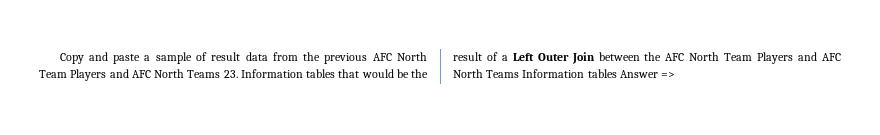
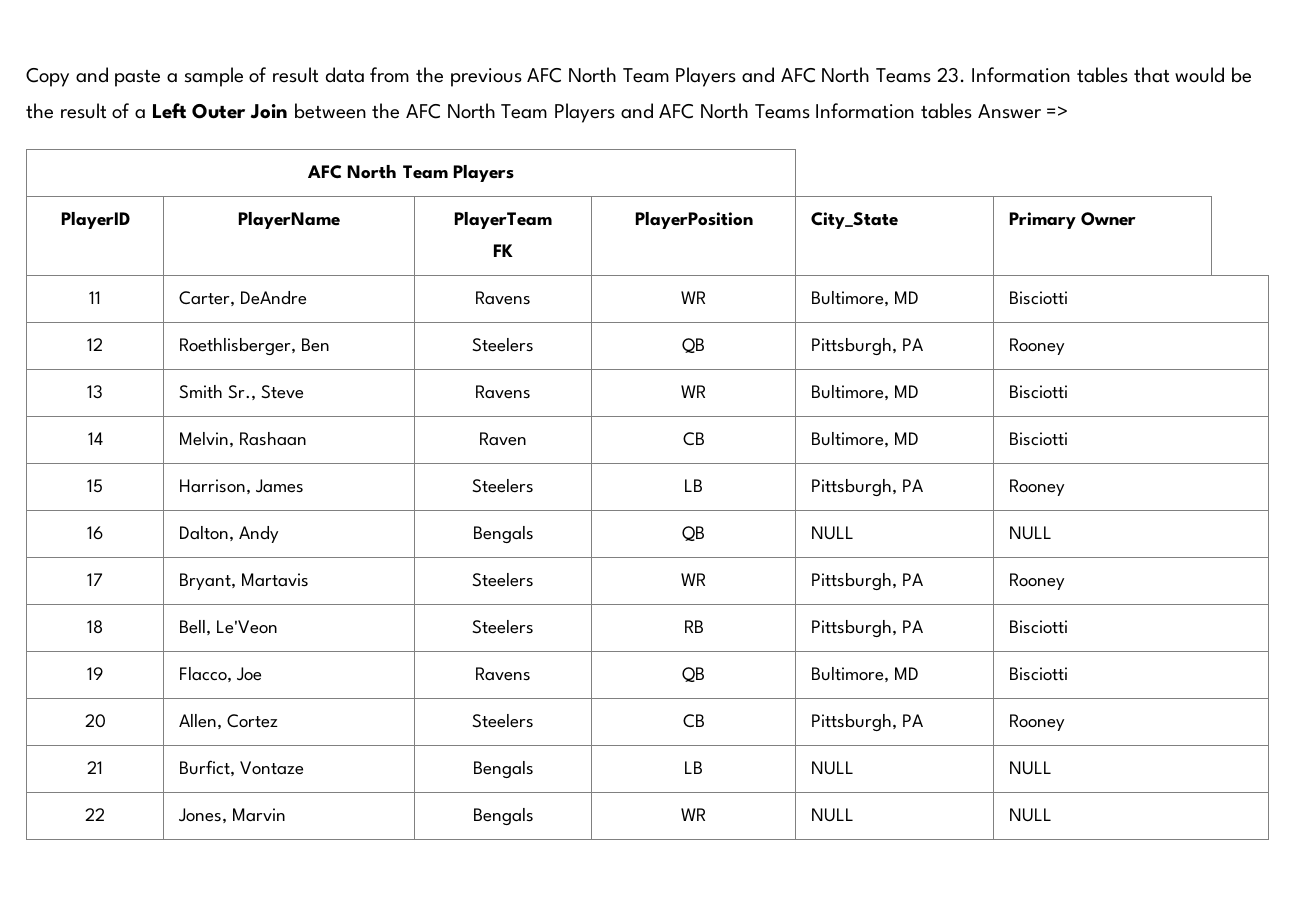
  Copy and paste a sample of result data from the previous AFC North Team Players and AFC North Teams 23. Information tables that would be the result of a Left Outer Join between the AFC North Team Players and AFC North Teams Information tables Answer =>
+ AFC North Team Players
+ PlayerID | PlayerName | PlayerTeam
+ FK | PlayerPosition | City_State | Primary Owner
+ 11 | Carter, DeAndre | Ravens | WR | Bultimore, MD | Bisciotti
+ 12 | Roethlisberger, Ben | Steelers | QB | Pittsburgh, PA | Rooney
+ 13 | Smith Sr., Steve | Ravens | WR | Bultimore, MD | Bisciotti
+ 14 | Melvin, Rashaan | Raven | CB | Bultimore, MD | Bisciotti
+ 15 | Harrison, James | Steelers | LB | Pittsburgh, PA | Rooney
+ 16 | Dalton, Andy | Bengals | QB | NULL | NULL
+ 17 | Bryant, Martavis | Steelers | WR | Pittsburgh, PA | Rooney
+ 18 | Bell, Le'Veon | Steelers | RB | Pittsburgh, PA | Bisciotti
+ 19 | Flacco, Joe | Ravens | QB | Bultimore, MD | Bisciotti
+ 20 | Allen, Cortez | Steelers | CB | Pittsburgh, PA | Rooney
+ 21 | Burfict, Vontaze | Bengals | LB | NULL | NULL
+ 22 | Jones, Marvin | Bengals | WR | NULL | NULL

